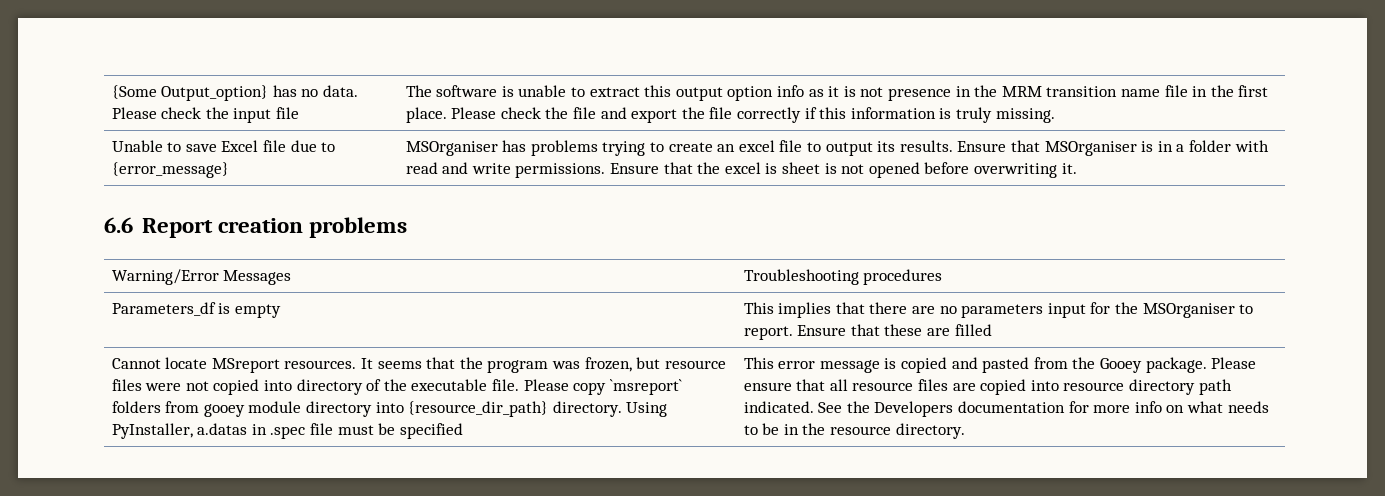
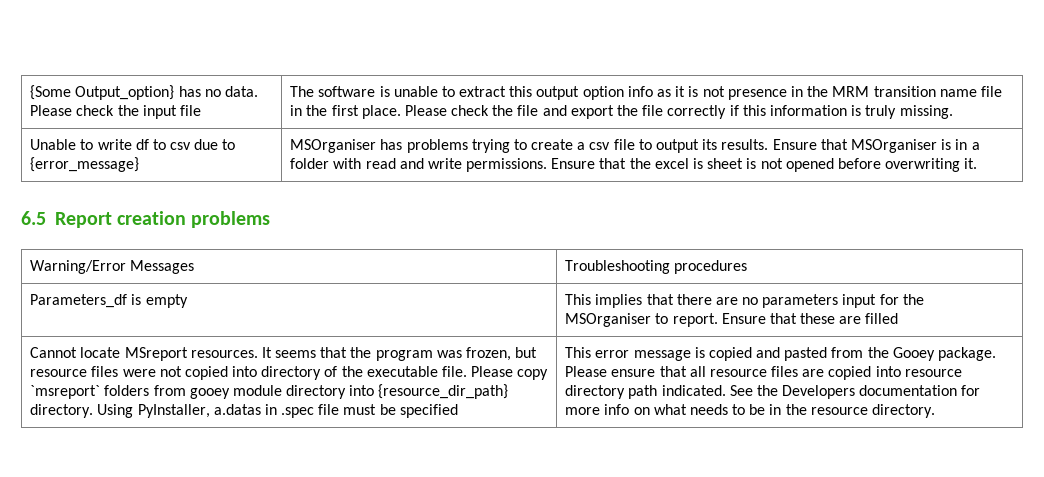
- Unable to save Excel file due to {error_message}
+ Unable to write df to csv due to {error_message}
- MSOrganiser has problems trying to create an excel file to output its results.
+ MSOrganiser has problems trying to create a csv file to output its results.
- 6.6 Report creation problems
+ 6.5 Report creation problems

